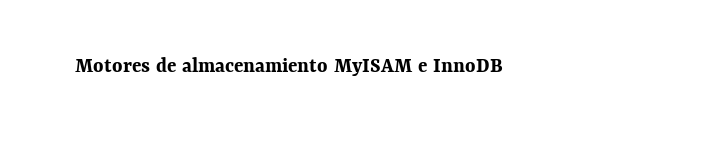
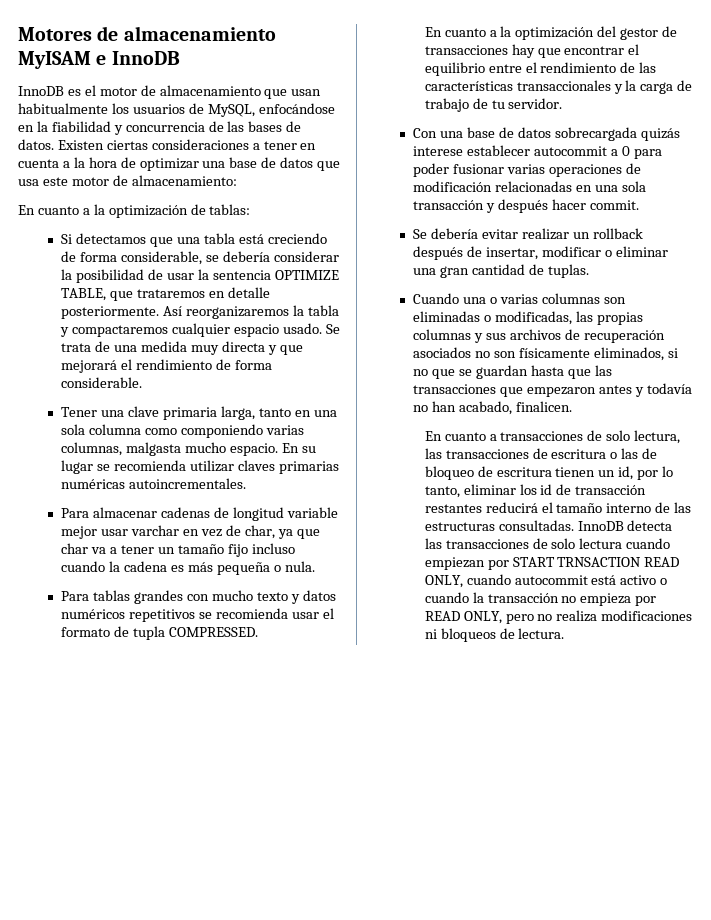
+ InnoDB es el motor de almacenamiento que usan habitualmente los usuarios de MySQL, enfocándose en la fiabilidad y concurrencia de las bases de datos. Existen ciertas consideraciones a tener en cuenta a la hora de optimizar una base de datos que usa este motor de almacenamiento:
+ En cuanto a la optimización de tablas:
+ Si detectamos que una tabla está creciendo de forma considerable, se debería considerar la posibilidad de usar la sentencia OPTIMIZE TABLE, que trataremos en detalle posteriormente. Así reorganizaremos la tabla y compactaremos cualquier espacio usado. Se trata de una medida muy directa y que mejorará el rendimiento de forma considerable.
+ Tener una clave primaria larga, tanto en una sola columna como componiendo varias columnas, malgasta mucho espacio. En su lugar se recomienda utilizar claves primarias numéricas autoincrementales.
+ Para almacenar cadenas de longitud variable mejor usar varchar en vez de char, ya que char va a tener un tamaño fijo incluso cuando la cadena es más pequeña o nula.
+ Para tablas grandes con mucho texto y datos numéricos repetitivos se recomienda usar el formato de tupla COMPRESSED.
+ En cuanto a la optimización del gestor de transacciones hay que encontrar el equilibrio entre el rendimiento de las características transaccionales y la carga de trabajo de tu servidor.
+ Con una base de datos sobrecargada quizás interese establecer autocommit a 0 para poder fusionar varias operaciones de modificación relacionadas en una sola transacción y después hacer commit.
+ Se debería evitar realizar un rollback después de insertar, modificar o eliminar una gran cantidad de tuplas.
+ Cuando una o varias columnas son eliminadas o modificadas, las propias columnas y sus archivos de recuperación asociados no son físicamente eliminados, si no que se guardan hasta que las transacciones que empezaron antes y todavía no han acabado, finalicen.
+ En cuanto a transacciones de solo lectura, las transacciones de escritura o las de bloqueo de escritura tienen un id, por lo tanto, eliminar los id de transacción restantes reducirá el tamaño interno de las estructuras consultadas. InnoDB detecta las transacciones de solo lectura cuando empiezan por START TRNSACTION READ ONLY, cuando autocommit está activo o cuando la transacción no empieza por READ ONLY, pero no realiza modificaciones ni bloqueos de lectura.

